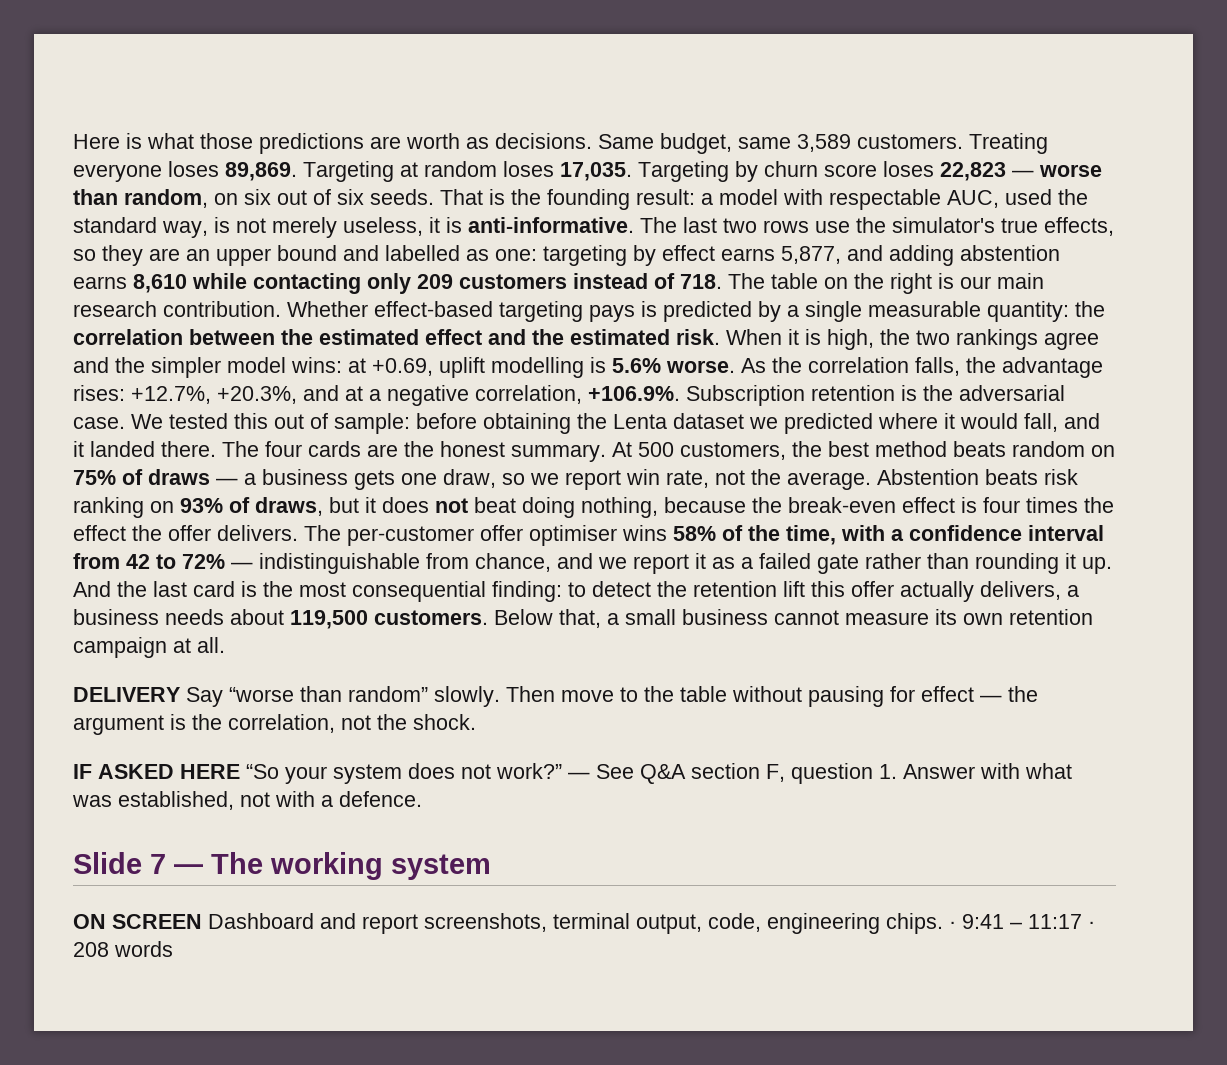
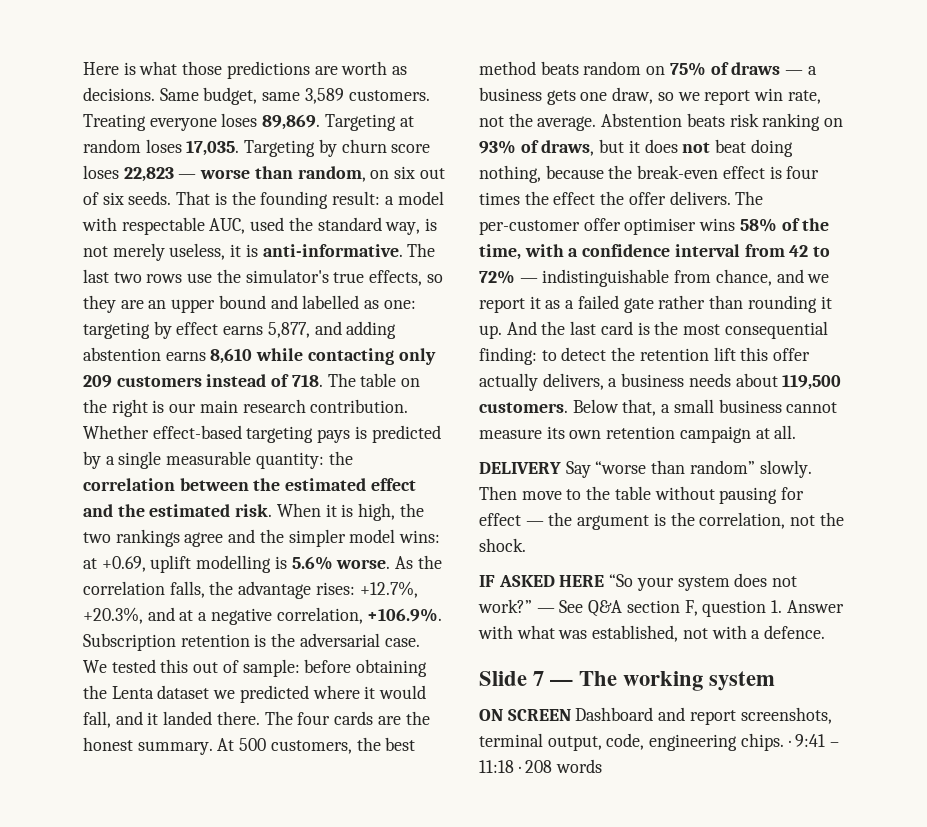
- · 9:41 – 11:17 · 208 words
+ · 9:41 – 11:18 · 208 words

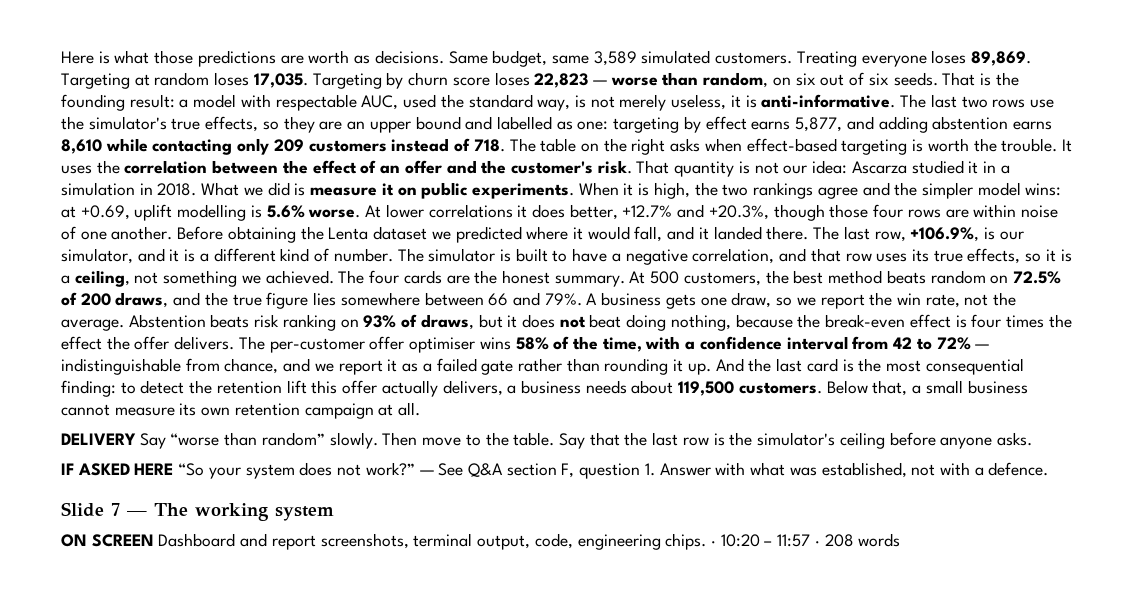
- Same budget, same 3,589 customers.
+ Same budget, same 3,589 simulated customers.
- The last two rows use the simulator's true effects, so they are an upper bound and labelled as one: targeting by effect earns 5,877, and adding abstention earns 8,610 while contacting only 209 customers instead of 718. The table on the right is our main research contribution. Whether effect-based targeting pays is predicted by a single measurable quantity: the correlation between the estimated effect and the estimated risk.
+ The last two rows use the simulator's true effects, so they are an upper bound and labelled as one: targeting by effect earns 5,877, and adding abstention earns 8,610 while contacting only 209 customers instead of 718. The table on the right asks when effect-based targeting is worth the trouble. It uses the correlation between the effect of an offer and the customer's risk. That quantity is not our idea: Ascarza studied it in a simulation in 2018. What we did is measure it on public experiments.
- As the correlation falls, the advantage rises: +12.7%, +20.3%, and at a negative correlation, +106.9%. Subscription retention is the adversarial case. We tested this out of sample: before obtaining the Lenta dataset we predicted where it would fall, and it landed there.
+ At lower correlations it does better, +12.7% and +20.3%, though those four rows are within noise of one another. Before obtaining the Lenta dataset we predicted where it would fall, and it landed there.
- The four cards are the honest summary.
+ The last row, +106.9%, is our simulator, and it is a different kind of number. The simulator is built to have a negative correlation, and that row uses its true effects, so it is a ceiling, not something we achieved. The four cards are the honest summary.
- At 500 customers, the best method beats random on 75% of draws — a business gets one draw, so we report win rate, not the average.
+ At 500 customers, the best method beats random on 72.5% of 200 draws, and the true figure lies somewhere between 66 and 79%. A business gets one draw, so we report the win rate, not the average.
- Then move to the table without pausing for effect — the argument is the correlation, not the shock.
+ Then move to the table. Say that the last row is the simulator's ceiling before anyone asks.
- · 9:41 – 11:18 · 208 words
+ · 10:20 – 11:57 · 208 words

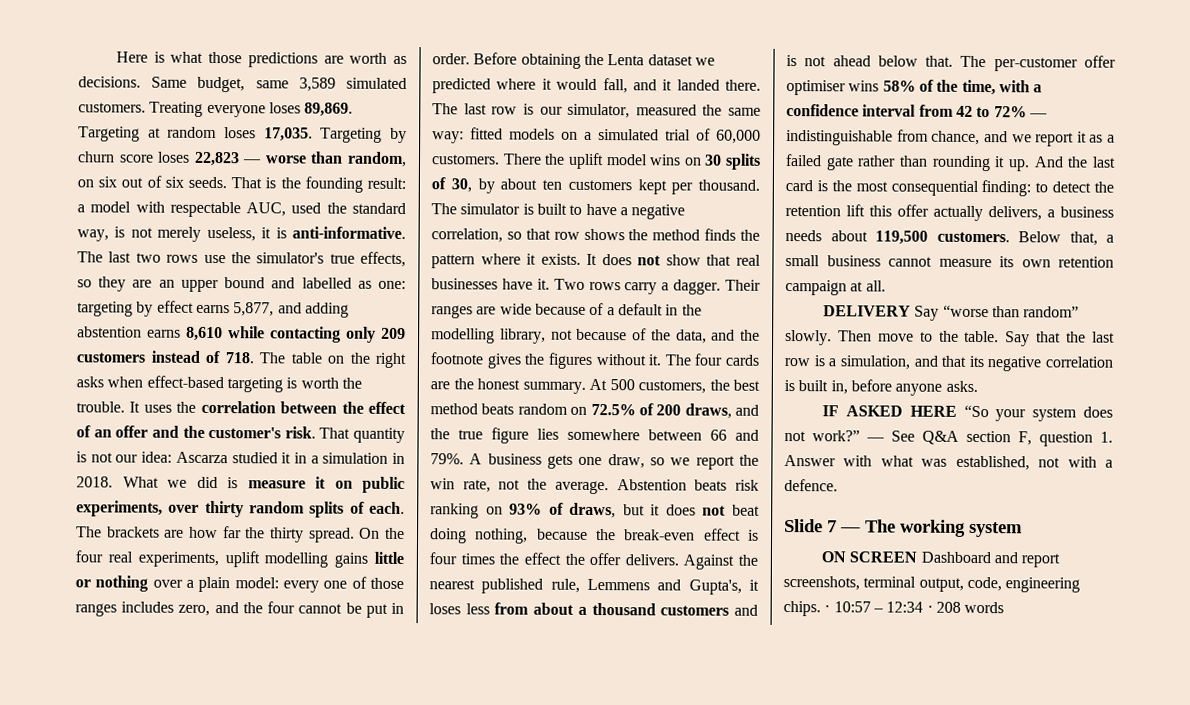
- What we did is measure it on public experiments. When it is high, the two rankings agree and the simpler model wins: at +0.69, uplift modelling is 5.6% worse. At lower correlations it does better, +12.7% and +20.3%, though those four rows are within noise of one another.
+ What we did is measure it on public experiments, over thirty random splits of each. The brackets are how far the thirty spread. On the four real experiments, uplift modelling gains little or nothing over a plain model: every one of those ranges includes zero, and the four cannot be put in order.
- The last row, +106.9%, is our simulator, and it is a different kind of number.
+ The last row is our simulator, measured the same way: fitted models on a simulated trial of 60,000 customers. There the uplift model wins on 30 splits of 30, by about ten customers kept per thousand.
- The simulator is built to have a negative correlation, and that row uses its true effects, so it is a ceiling, not something we achieved.
+ The simulator is built to have a negative correlation, so that row shows the method finds the pattern where it exists. It does not show that real businesses have it. Two rows carry a dagger. Their ranges are wide because of a default in the modelling library, not because of the data, and the footnote gives the figures without it.
+ Against the nearest published rule, Lemmens and Gupta's, it loses less from about a thousand customers and is not ahead below that.
- Say that the last row is the simulator's ceiling before anyone asks.
+ Say that the last row is a simulation, and that its negative correlation is built in, before anyone asks.
- · 10:20 – 11:57 · 208 words
+ · 10:57 – 12:34 · 208 words

